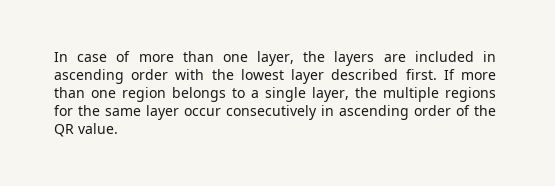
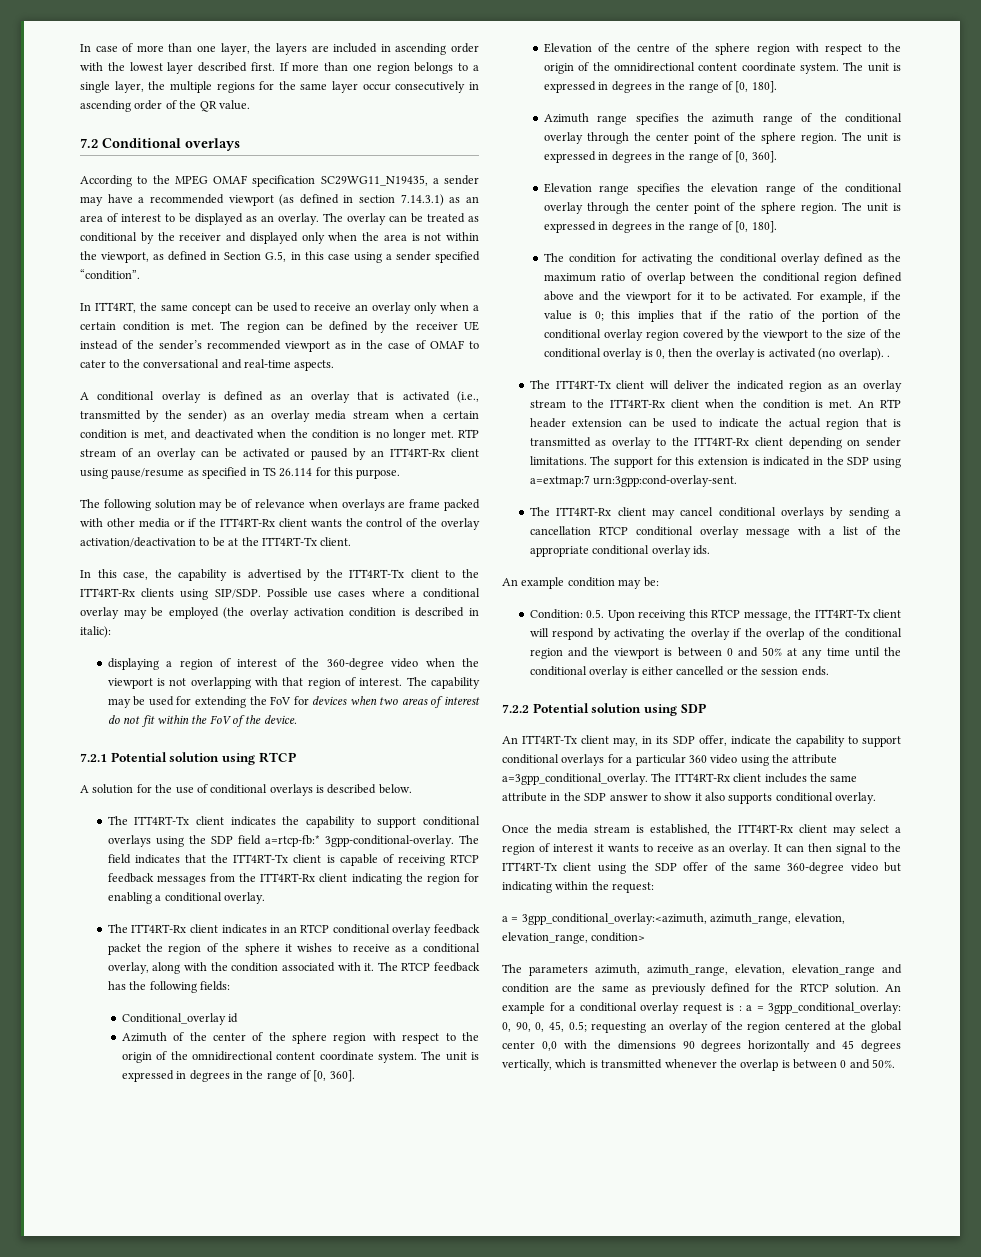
+ 7.2 Conditional overlays
+ According to the MPEG OMAF specification SC29WG11_N19435, a sender may have a recommended viewport (as defined in section 7.14.3.1) as an area of interest to be displayed as an overlay. The overlay can be treated as conditional by the receiver and displayed only when the area is not within the viewport, as defined in Section G.5, in this case using a sender specified “condition”.
+ In ITT4RT, the same concept can be used to receive an overlay only when a certain condition is met. The region can be defined by the receiver UE instead of the sender’s recommended viewport as in the case of OMAF to cater to the conversational and real-time aspects.
+ A conditional overlay is defined as an overlay that is activated (i.e., transmitted by the sender) as an overlay media stream when a certain condition is met, and deactivated when the condition is no longer met. RTP stream of an overlay can be activated or paused by an ITT4RT-Rx client using pause/resume as specified in TS 26.114 for this purpose.
+ The following solution may be of relevance when overlays are frame packed with other media or if the ITT4RT-Rx client wants the control of the overlay activation/deactivation to be at the ITT4RT-Tx client.
+ In this case, the capability is advertised by the ITT4RT-Tx client to the ITT4RT-Rx clients using SIP/SDP. Possible use cases where a conditional overlay may be employed (the overlay activation condition is described in italic):
+ displaying a region of interest of the 360-degree video when the viewport is not overlapping with that region of interest. The capability may be used for extending the FoV for devices when two areas of interest do not fit within the FoV of the device.
+ 7.2.1 Potential solution using RTCP
+ A solution for the use of conditional overlays is described below.
+ The ITT4RT-Tx client indicates the capability to support conditional overlays using the SDP field a=rtcp-fb:* 3gpp-conditional-overlay. The field indicates that the ITT4RT-Tx client is capable of receiving RTCP feedback messages from the ITT4RT-Rx client indicating the region for enabling a conditional overlay.
+ The ITT4RT-Rx client indicates in an RTCP conditional overlay feedback packet the region of the sphere it wishes to receive as a conditional overlay, along with the condition associated with it. The RTCP feedback has the following fields:
+ Conditional_overlay id
+ Azimuth of the center of the sphere region with respect to the origin of the omnidirectional content coordinate system. The unit is expressed in degrees in the range of [0, 360].
+ Elevation of the centre of the sphere region with respect to the origin of the omnidirectional content coordinate system. The unit is expressed in degrees in the range of [0, 180].
+ Azimuth range specifies the azimuth range of the conditional overlay through the center point of the sphere region. The unit is expressed in degrees in the range of [0, 360].
+ Elevation range specifies the elevation range of the conditional overlay through the center point of the sphere region. The unit is expressed in degrees in the range of [0, 180].
+ The condition for activating the conditional overlay defined as the maximum ratio of overlap between the conditional region defined above and the viewport for it to be activated. For example, if the value is 0; this implies that if the ratio of the portion of the conditional overlay region covered by the viewport to the size of the conditional overlay is 0, then the overlay is activated (no overlap). .
+ The ITT4RT-Tx client will deliver the indicated region as an overlay stream to the ITT4RT-Rx client when the condition is met. An RTP header extension can be used to indicate the actual region that is transmitted as overlay to the ITT4RT-Rx client depending on sender limitations. The support for this extension is indicated in the SDP using a=extmap:7 urn:3gpp:cond-overlay-sent.
+ The ITT4RT-Rx client may cancel conditional overlays by sending a cancellation RTCP conditional overlay message with a list of the appropriate conditional overlay ids.
+ An example condition may be:
+ Condition: 0.5. Upon receiving this RTCP message, the ITT4RT-Tx client will respond by activating the overlay if the overlap of the conditional region and the viewport is between 0 and 50% at any time until the conditional overlay is either cancelled or the session ends.
+ 7.2.2 Potential solution using SDP
+ An ITT4RT-Tx client may, in its SDP offer, indicate the capability to support conditional overlays for a particular 360 video using the attribute a=3gpp_conditional_overlay. The ITT4RT-Rx client includes the same attribute in the SDP answer to show it also supports conditional overlay.
+ Once the media stream is established, the ITT4RT-Rx client may select a region of interest it wants to receive as an overlay. It can then signal to the ITT4RT-Tx client using the SDP offer of the same 360-degree video but indicating within the request:
+ a = 3gpp_conditional_overlay:<azimuth, azimuth_range, elevation, elevation_range, condition>
+ The parameters azimuth, azimuth_range, elevation, elevation_range and condition are the same as previously defined for the RTCP solution. An example for a conditional overlay request is : a = 3gpp_conditional_overlay: 0, 90, 0, 45, 0.5; requesting an overlay of the region centered at the global center 0,0 with the dimensions 90 degrees horizontally and 45 degrees vertically, which is transmitted whenever the overlap is between 0 and 50%.

